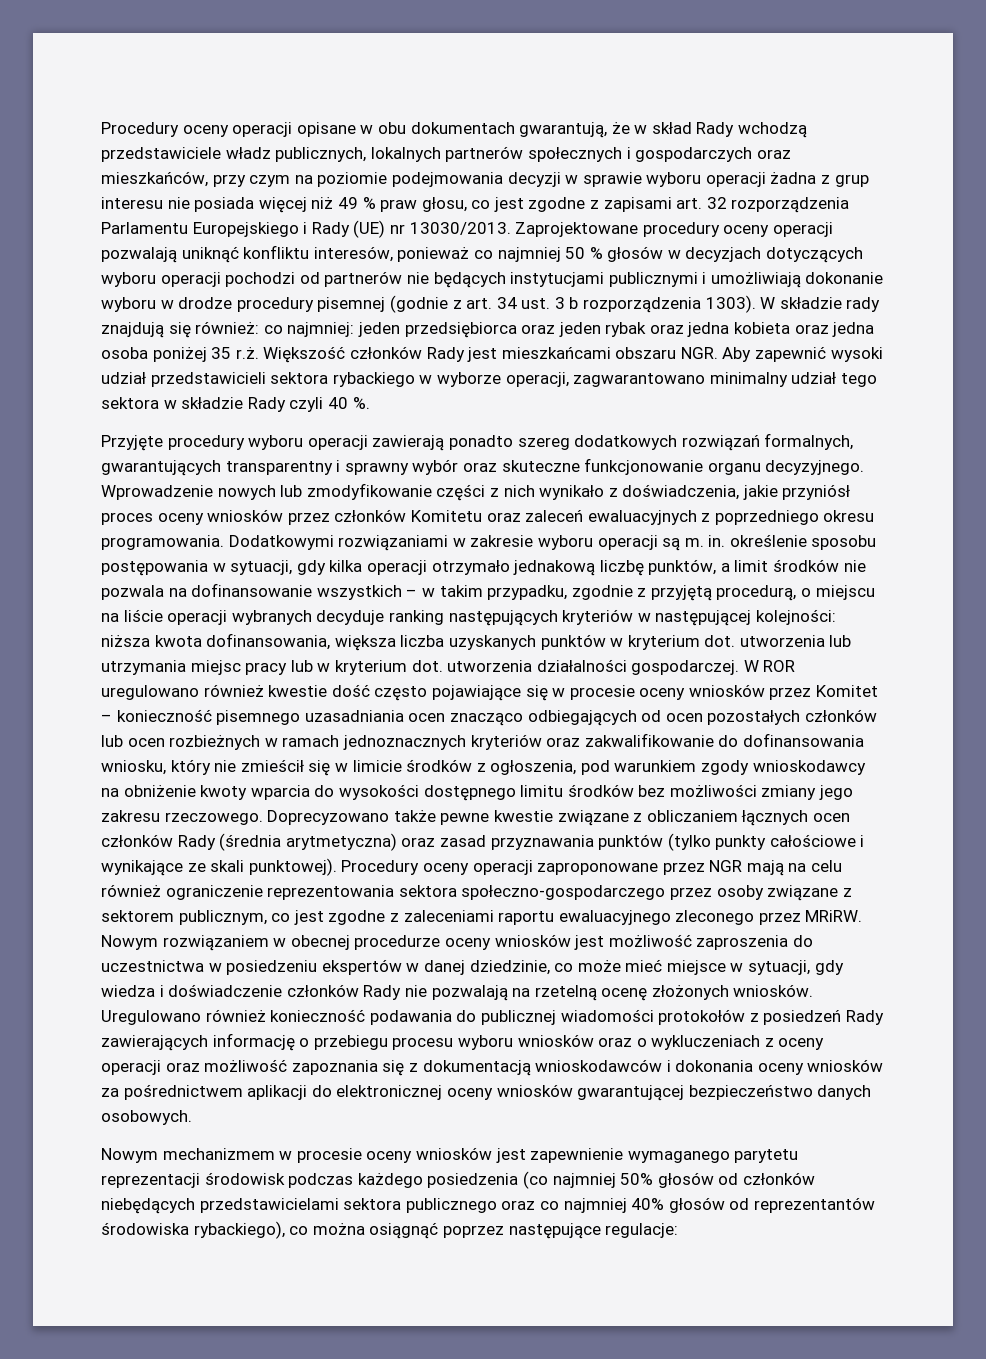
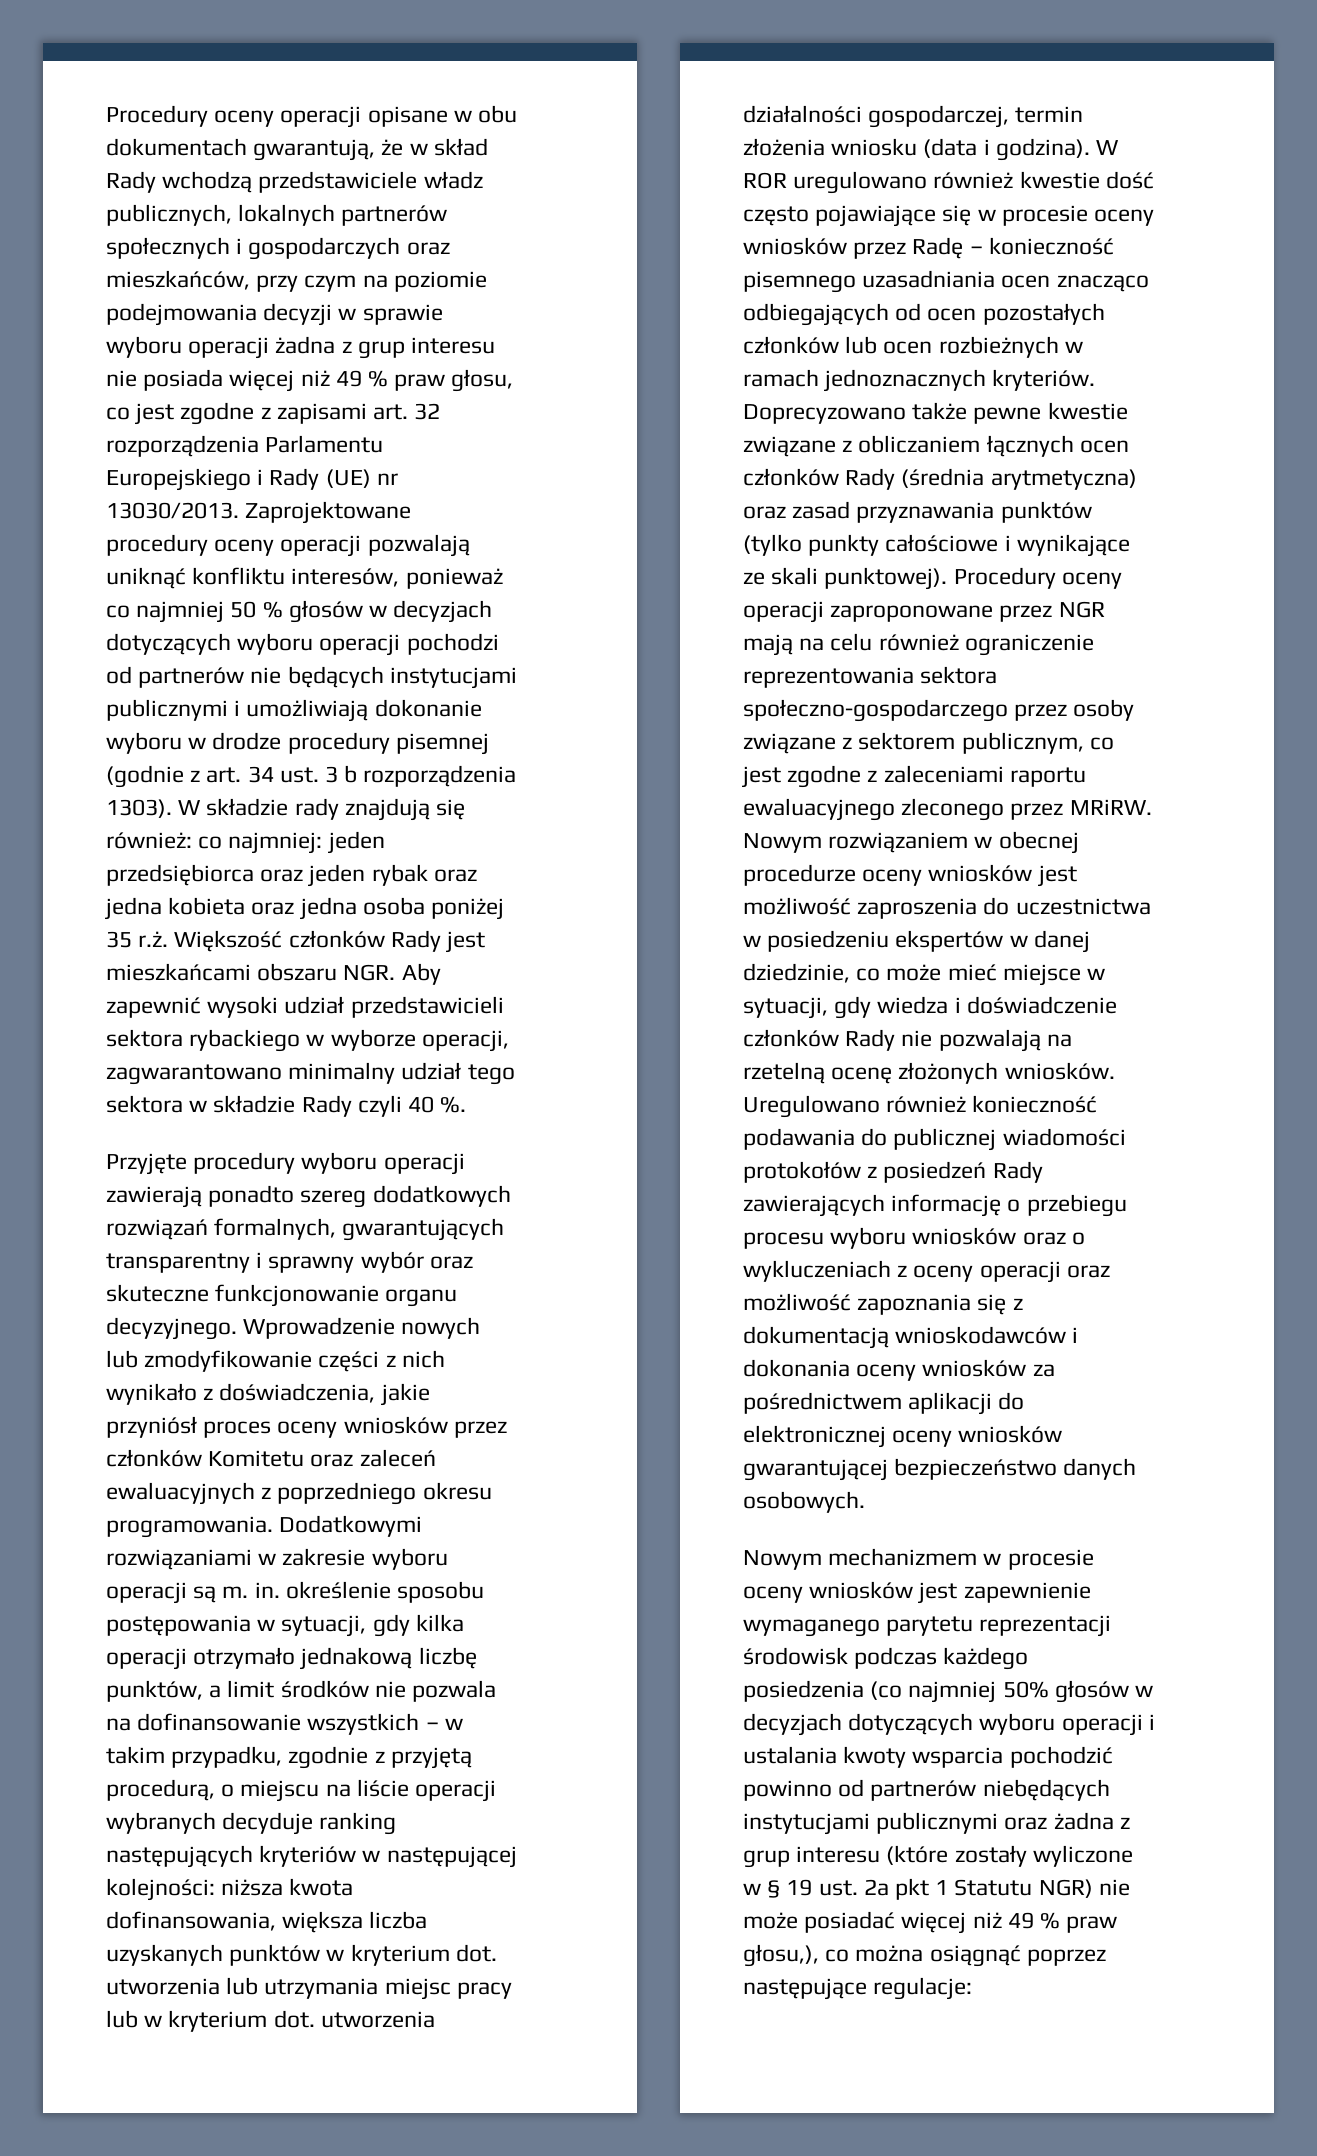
- niższa kwota dofinansowania, większa liczba uzyskanych punktów w kryterium dot. utworzenia lub utrzymania miejsc pracy lub w kryterium dot. utworzenia działalności gospodarczej.
+ niższa kwota dofinansowania, większa liczba uzyskanych punktów w kryterium dot. utworzenia lub utrzymania miejsc pracy lub w kryterium dot. utworzenia działalności gospodarczej, termin złożenia wniosku (data i godzina).
- W ROR uregulowano również kwestie dość często pojawiające się w procesie oceny wniosków przez Komitet – konieczność pisemnego uzasadniania ocen znacząco odbiegających od ocen pozostałych członków lub ocen rozbieżnych w ramach jednoznacznych kryteriów oraz zakwalifikowanie do dofinansowania wniosku, który nie zmieścił się w limicie środków z ogłoszenia, pod warunkiem zgody wnioskodawcy na obniżenie kwoty wparcia do wysokości dostępnego limitu środków bez możliwości zmiany jego zakresu rzeczowego.
+ W ROR uregulowano również kwestie dość często pojawiające się w procesie oceny wniosków przez Radę – konieczność pisemnego uzasadniania ocen znacząco odbiegających od ocen pozostałych członków lub ocen rozbieżnych w ramach jednoznacznych kryteriów.
- Nowym mechanizmem w procesie oceny wniosków jest zapewnienie wymaganego parytetu reprezentacji środowisk podczas każdego posiedzenia (co najmniej 50% głosów od członków niebędących przedstawicielami sektora publicznego oraz co najmniej 40% głosów od reprezentantów środowiska rybackiego), co można osiągnąć poprzez następujące regulacje:
+ Nowym mechanizmem w procesie oceny wniosków jest zapewnienie wymaganego parytetu reprezentacji środowisk podczas każdego posiedzenia (co najmniej 50% głosów w decyzjach dotyczących wyboru operacji i ustalania kwoty wsparcia pochodzić powinno od partnerów niebędących instytucjami publicznymi oraz żadna z grup interesu (które zostały wyliczone w § 19 ust. 2a pkt 1 Statutu NGR) nie może posiadać więcej niż 49 % praw głosu,), co można osiągnąć poprzez następujące regulacje:

